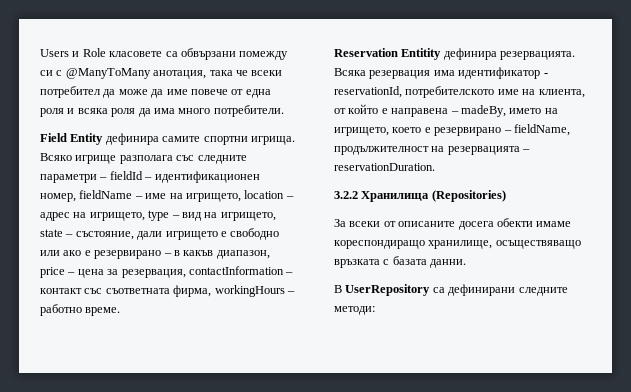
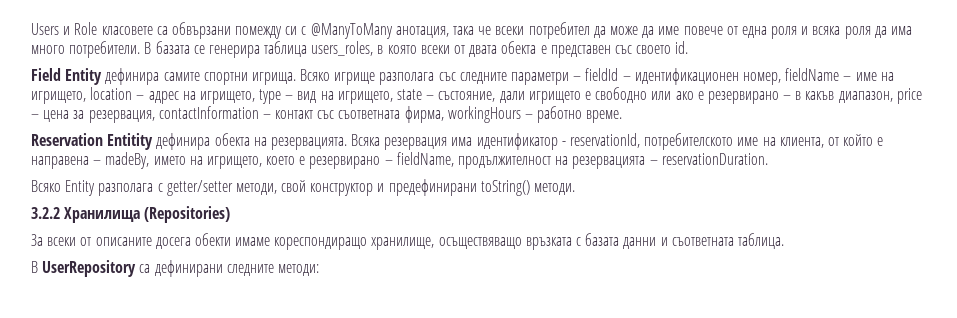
+ В базата се генерира таблица users_roles, в която всеки от двата обекта е представен със своето id.
- Reservation Entitity дефинира резервацията.
+ Reservation Entitity дефинира обекта на резервацията.
+ Всяко Entity разполага с getter/setter методи, свой конструктор и предефинирани toString() методи.
- За всеки от описаните досега обекти имаме кореспондиращо хранилище, осъществяващо връзката с базата данни.
+ За всеки от описаните досега обекти имаме кореспондиращо хранилище, осъществяващо връзката с базата данни и съответната таблица.

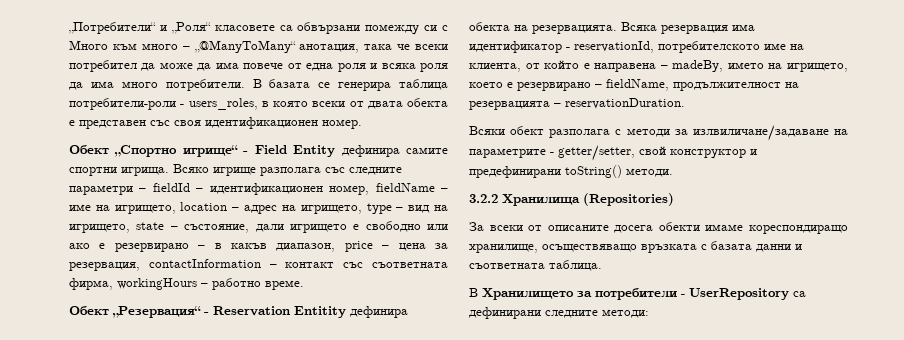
- Users и Role класовете са обвързани помежду си с @ManyToMany анотация, така че всеки потребител да може да име повече от една роля и всяка роля да има много потребители.
+ „Потребители“ и „Роля“ класовете са обвързани помежду си с Много към много – „@ManyToMany“ анотация, така че всеки потребител да може да има повече от една роля и всяка роля да има много потребители.
- В базата се генерира таблица users_roles, в която всеки от двата обекта е представен със своето id.
- Field Entity дефинира самите спортни игрища.
+ В базата се генерира таблица потребители-роли - users_roles, в която всеки от двата обекта е представен със своя идентификационен номер.
+ Обект „Спортно игрище“ - Field Entity дефинира самите спортни игрища.
- Reservation Entitity дефинира обекта на резервацията.
+ Обект „Резервация“ - Reservation Entitity дефинира обекта на резервацията.
- Всяко Entity разполага с getter/setter методи, свой конструктор и предефинирани toString() методи.
+ Всяки обект разполага с методи за излвиличане/задаване на параметрите - getter/setter, свой конструктор и предефинирани toString() методи.
- В UserRepository са дефинирани следните методи:
+ В Хранилището за потребители - UserRepository са дефинирани следните методи:

